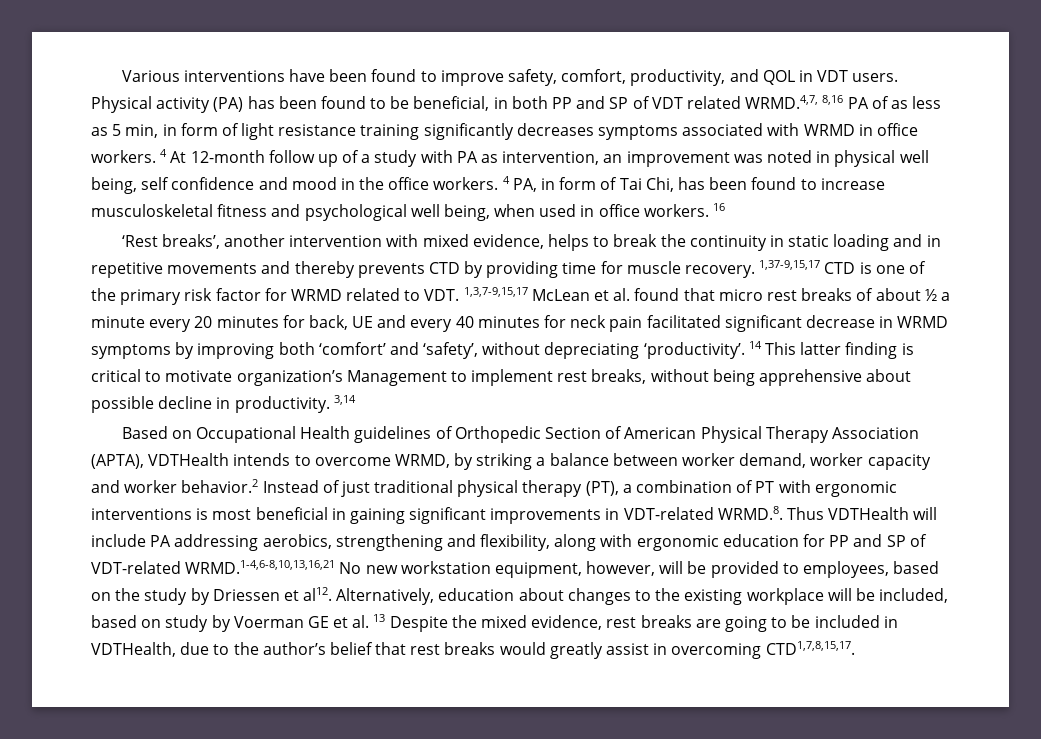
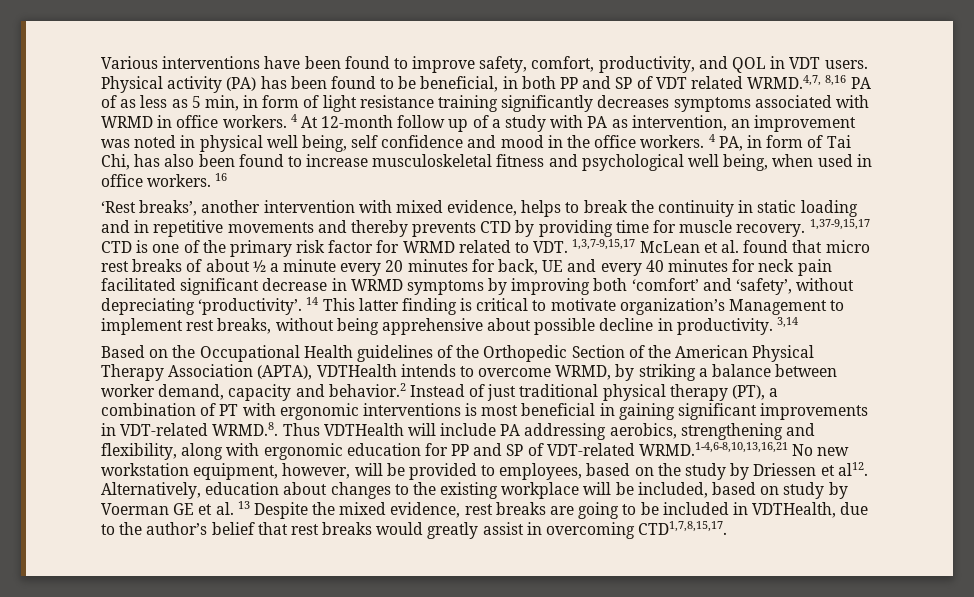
- 4 PA, in form of Tai Chi, has been found to increase musculoskeletal fitness and psychological well being, when used in office workers.
+ 4 PA, in form of Tai Chi, has also been found to increase musculoskeletal fitness and psychological well being, when used in office workers.
- Based on Occupational Health guidelines of Orthopedic Section of American Physical Therapy Association (APTA), VDTHealth intends to overcome WRMD, by striking a balance between worker demand, worker capacity and worker behavior.2 Instead of just traditional physical therapy (PT), a combination of PT with ergonomic interventions is most beneficial in gaining significant improvements in VDT-related WRMD.8. Thus VDTHealth will include PA addressing aerobics, strengthening and flexibility, along with ergonomic education for PP and SP of VDT-related WRMD.1-4,6-8,10,13,16,21 No new workstation equipment, however, will be provided to employees, based on the study by Driessen et al12.
+ Based on the Occupational Health guidelines of the Orthopedic Section of the American Physical Therapy Association (APTA), VDTHealth intends to overcome WRMD, by striking a balance between worker demand, capacity and behavior.2 Instead of just traditional physical therapy (PT), a combination of PT with ergonomic interventions is most beneficial in gaining significant improvements in VDT-related WRMD.8. Thus VDTHealth will include PA addressing aerobics, strengthening and flexibility, along with ergonomic education for PP and SP of VDT-related WRMD.1-4,6-8,10,13,16,21 No new workstation equipment, however, will be provided to employees, based on the study by Driessen et al12.

